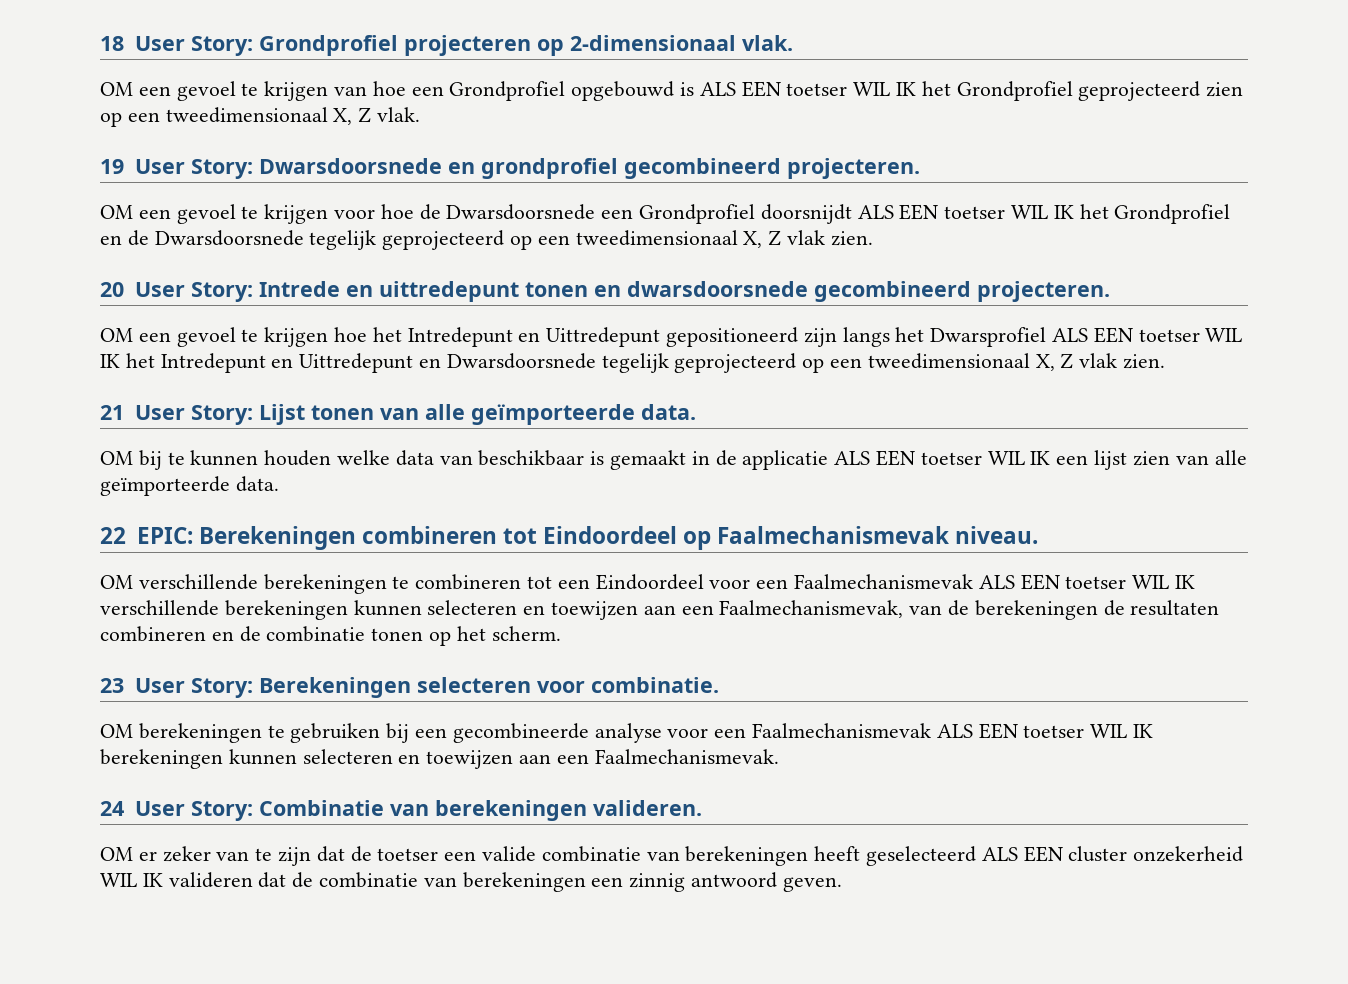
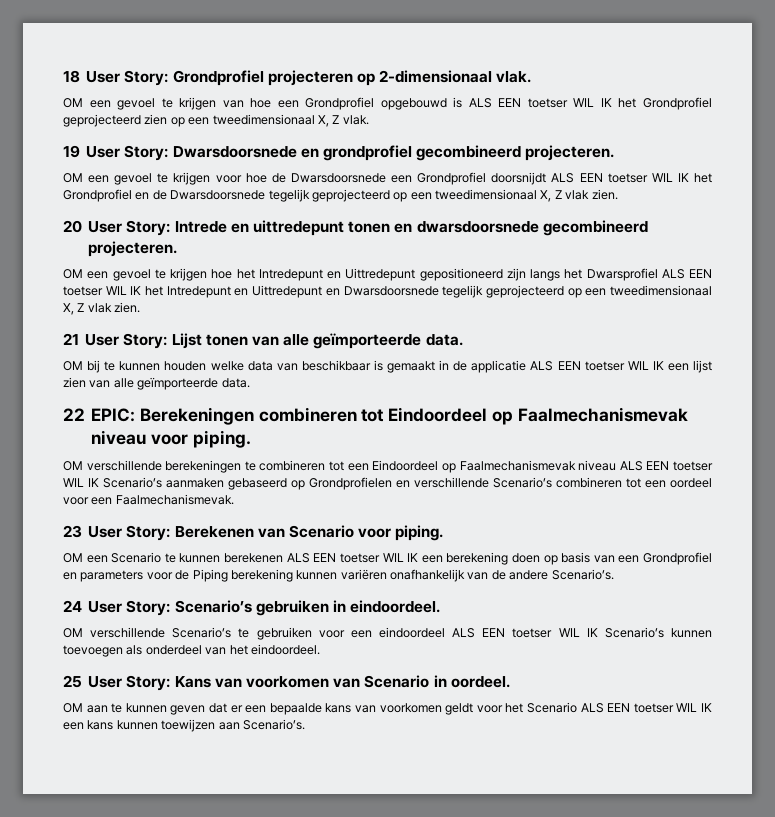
- 22 EPIC: Berekeningen combineren tot Eindoordeel op Faalmechanismevak niveau.
+ 22 EPIC: Berekeningen combineren tot Eindoordeel op Faalmechanismevak niveau voor piping.
- OM verschillende berekeningen te combineren tot een Eindoordeel voor een Faalmechanismevak ALS EEN toetser WIL IK verschillende berekeningen kunnen selecteren en toewijzen aan een Faalmechanismevak, van de berekeningen de resultaten combineren en de combinatie tonen op het scherm.
- 23 User Story: Berekeningen selecteren voor combinatie.
- OM berekeningen te gebruiken bij een gecombineerde analyse voor een Faalmechanismevak ALS EEN toetser WIL IK berekeningen kunnen selecteren en toewijzen aan een Faalmechanismevak.
+ OM verschillende berekeningen te combineren tot een Eindoordeel op Faalmechanismevak niveau ALS EEN toetser WIL IK Scenario’s aanmaken gebaseerd op Grondprofielen en verschillende Scenario’s combineren tot een oordeel voor een Faalmechanismevak.
- 24 User Story: Combinatie van berekeningen valideren.
- OM er zeker van te zijn dat de toetser een valide combinatie van berekeningen heeft geselecteerd ALS EEN cluster onzekerheid WIL IK valideren dat de combinatie van berekeningen een zinnig antwoord geven.
+ 23 User Story: Berekenen van Scenario voor piping.
+ OM een Scenario te kunnen berekenen ALS EEN toetser WIL IK een berekening doen op basis van een Grondprofiel en parameters voor de Piping berekening kunnen variëren onafhankelijk van de andere Scenario’s.
+ 24 User Story: Scenario’s gebruiken in eindoordeel.
+ OM verschillende Scenario’s te gebruiken voor een eindoordeel ALS EEN toetser WIL IK Scenario’s kunnen toevoegen als onderdeel van het eindoordeel.
+ 25 User Story: Kans van voorkomen van Scenario in oordeel.
+ OM aan te kunnen geven dat er een bepaalde kans van voorkomen geldt voor het Scenario ALS EEN toetser WIL IK een kans kunnen toewijzen aan Scenario’s.

